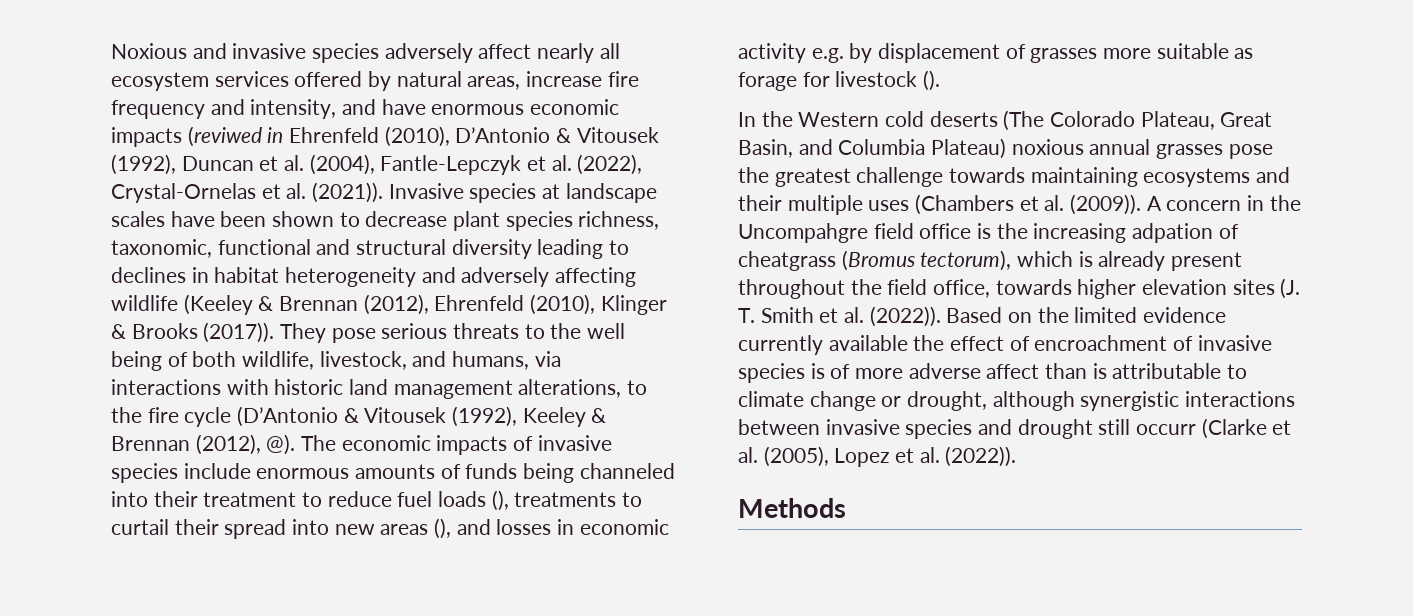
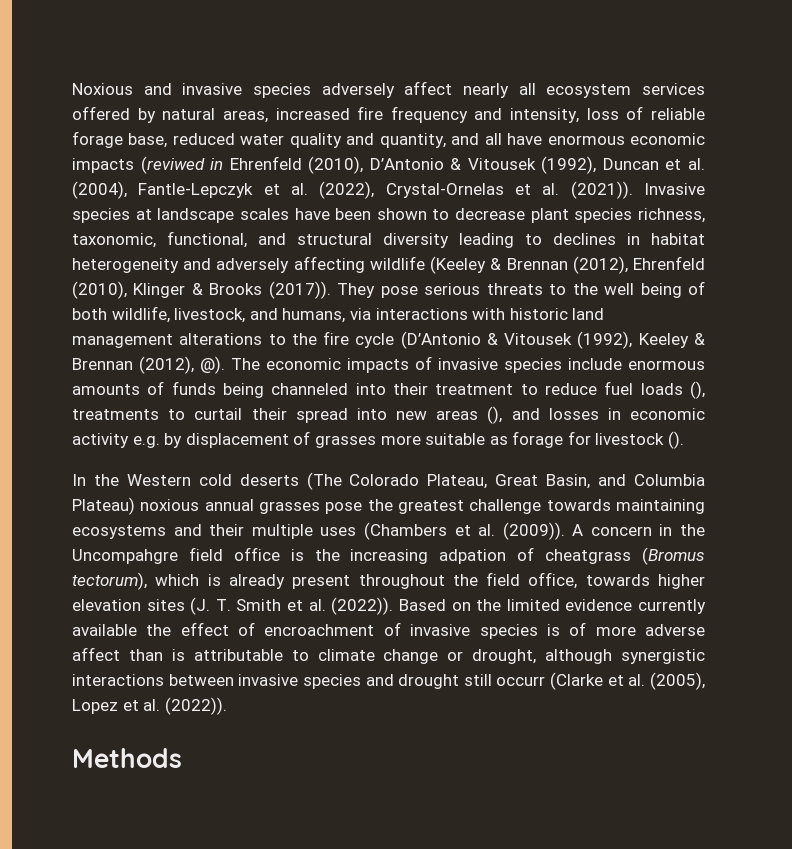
- Noxious and invasive species adversely affect nearly all ecosystem services offered by natural areas, increase fire frequency and intensity, and have enormous economic impacts (reviwed in Ehrenfeld (2010), D’Antonio & Vitousek (1992), Duncan et al. (2004), Fantle-Lepczyk et al. (2022), Crystal-Ornelas et al. (2021)).
+ Noxious and invasive species adversely affect nearly all ecosystem services offered by natural areas, increased fire frequency and intensity, loss of reliable forage base, reduced water quality and quantity, and all have enormous economic impacts (reviwed in Ehrenfeld (2010), D’Antonio & Vitousek (1992), Duncan et al. (2004), Fantle-Lepczyk et al. (2022), Crystal-Ornelas et al. (2021)).
- Invasive species at landscape scales have been shown to decrease plant species richness, taxonomic, functional and structural diversity leading to declines in habitat heterogeneity and adversely affecting wildlife (Keeley & Brennan (2012), Ehrenfeld (2010), Klinger & Brooks (2017)).
+ Invasive species at landscape scales have been shown to decrease plant species richness, taxonomic, functional, and structural diversity leading to declines in habitat heterogeneity and adversely affecting wildlife (Keeley & Brennan (2012), Ehrenfeld (2010), Klinger & Brooks (2017)).
- They pose serious threats to the well being of both wildlife, livestock, and humans, via interactions with historic land management alterations, to the fire cycle (D’Antonio & Vitousek (1992), Keeley & Brennan (2012), @).
+ They pose serious threats to the well being of both wildlife, livestock, and humans, via interactions with historic land management alterations to the fire cycle (D’Antonio & Vitousek (1992), Keeley & Brennan (2012), @).

